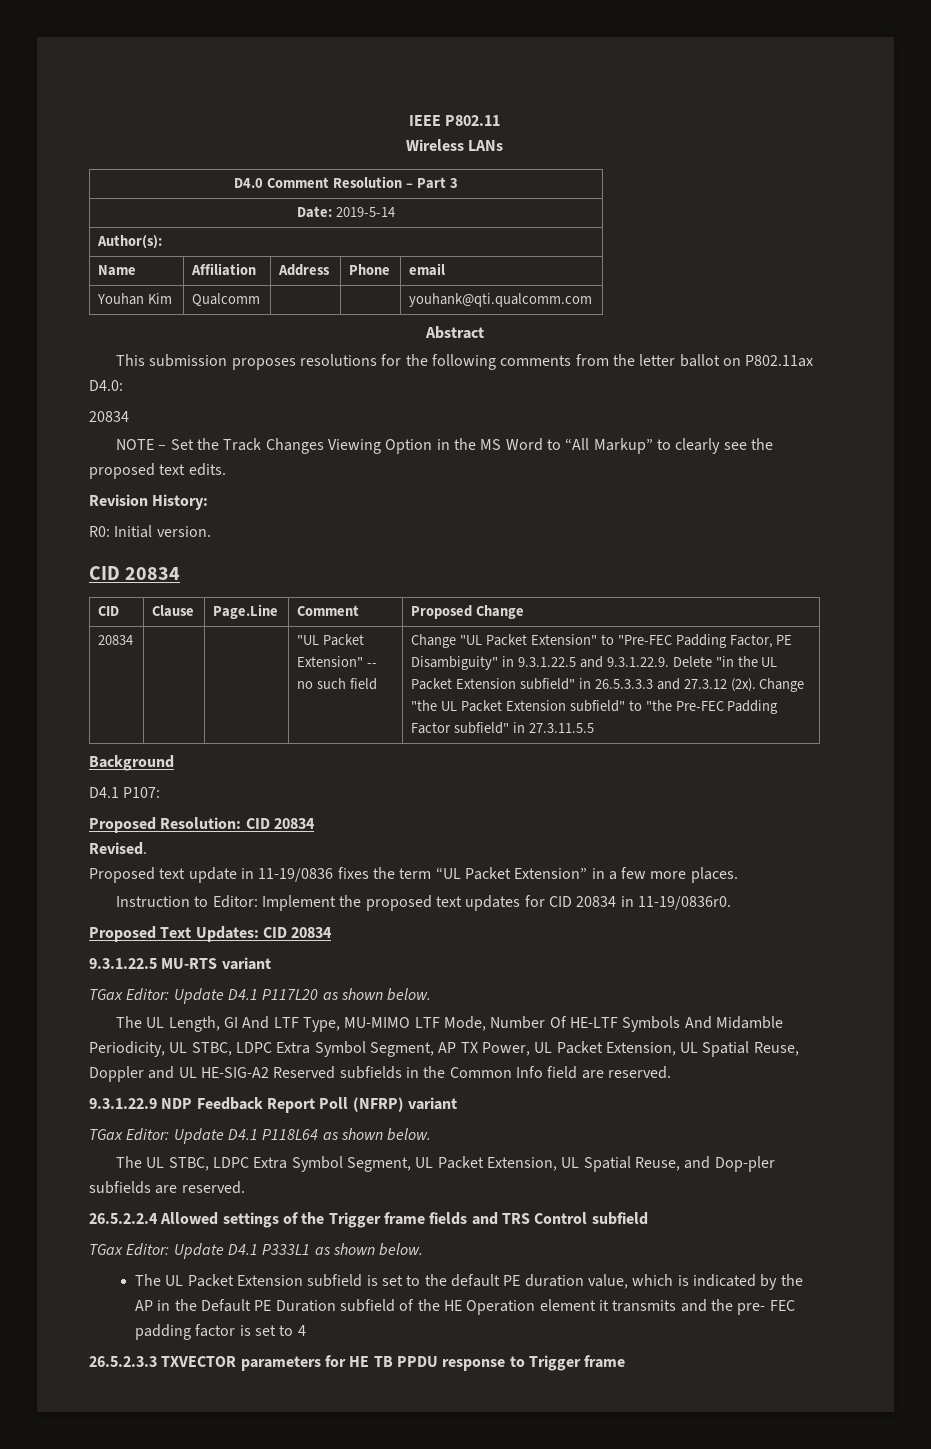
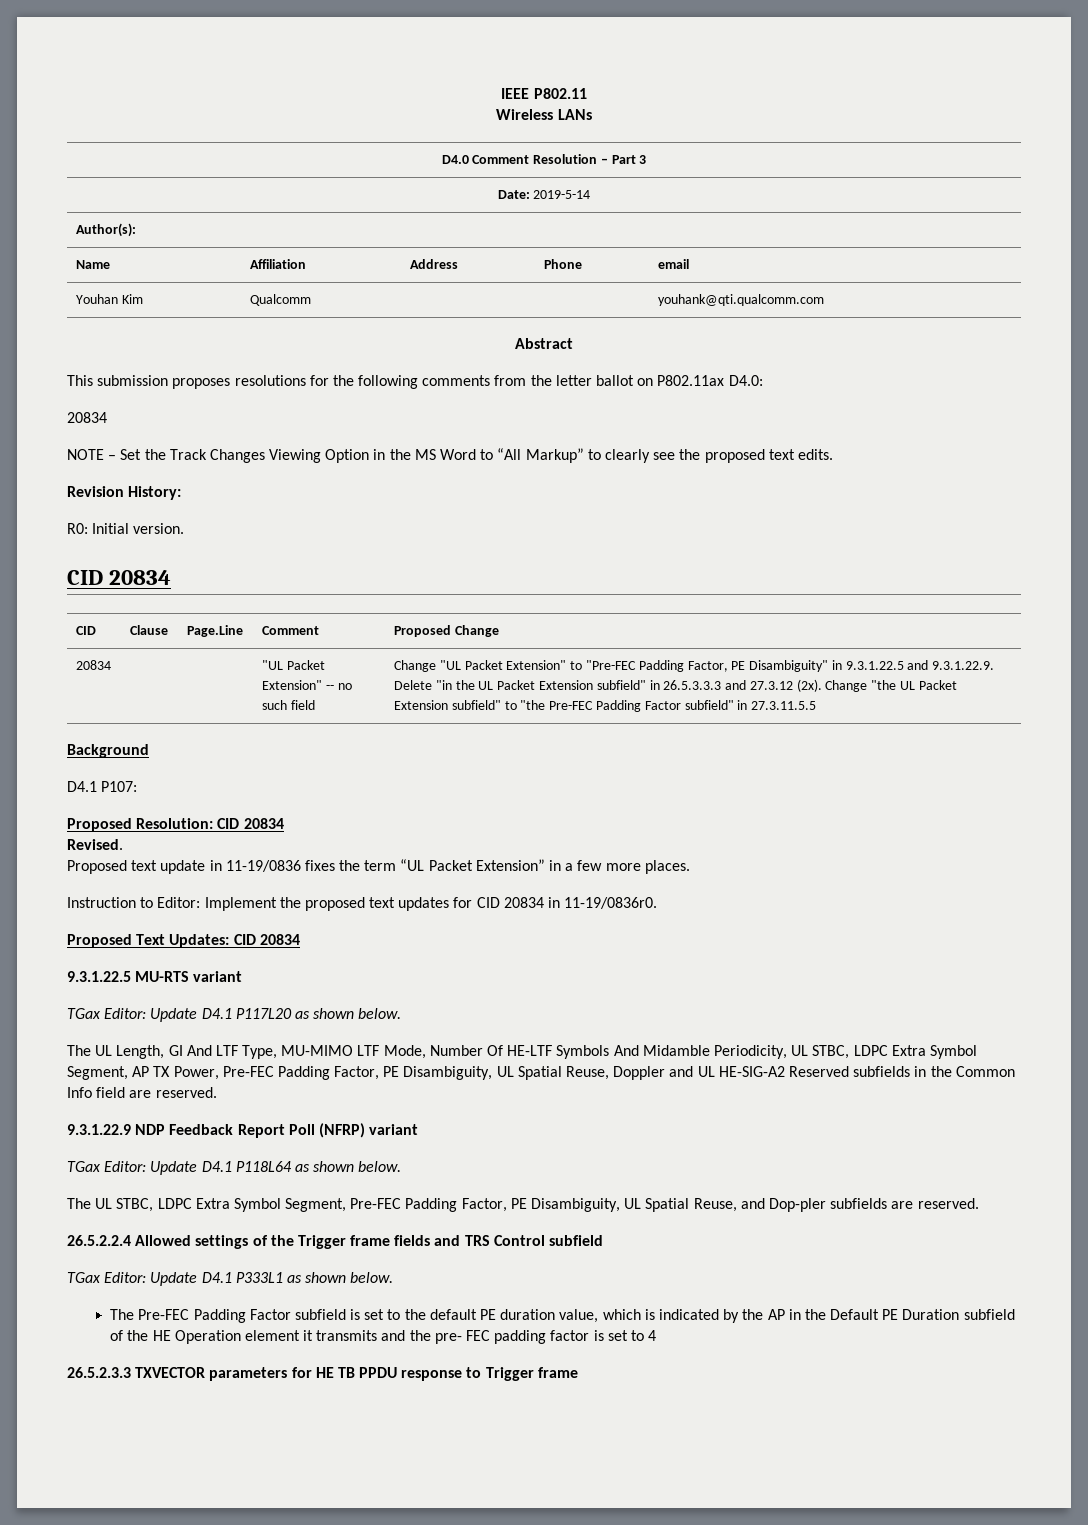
- The UL Length, GI And LTF Type, MU-MIMO LTF Mode, Number Of HE-LTF Symbols And Midamble Periodicity, UL STBC, LDPC Extra Symbol Segment, AP TX Power, UL Packet Extension, UL Spatial Reuse, Doppler and UL HE-SIG-A2 Reserved subfields in the Common Info field are reserved.
+ The UL Length, GI And LTF Type, MU-MIMO LTF Mode, Number Of HE-LTF Symbols And Midamble Periodicity, UL STBC, LDPC Extra Symbol Segment, AP TX Power, Pre-FEC Padding Factor, PE Disambiguity, UL Spatial Reuse, Doppler and UL HE-SIG-A2 Reserved subfields in the Common Info field are reserved.
- The UL STBC, LDPC Extra Symbol Segment, UL Packet Extension, UL Spatial Reuse, and Dop-pler subfields are reserved.
+ The UL STBC, LDPC Extra Symbol Segment, Pre-FEC Padding Factor, PE Disambiguity, UL Spatial Reuse, and Dop-pler subfields are reserved.
- The UL Packet Extension subfield is set to the default PE duration value, which is indicated by the AP in the Default PE Duration subfield of the HE Operation element it transmits and the pre- FEC padding factor is set to 4
+ The Pre-FEC Padding Factor subfield is set to the default PE duration value, which is indicated by the AP in the Default PE Duration subfield of the HE Operation element it transmits and the pre- FEC padding factor is set to 4

